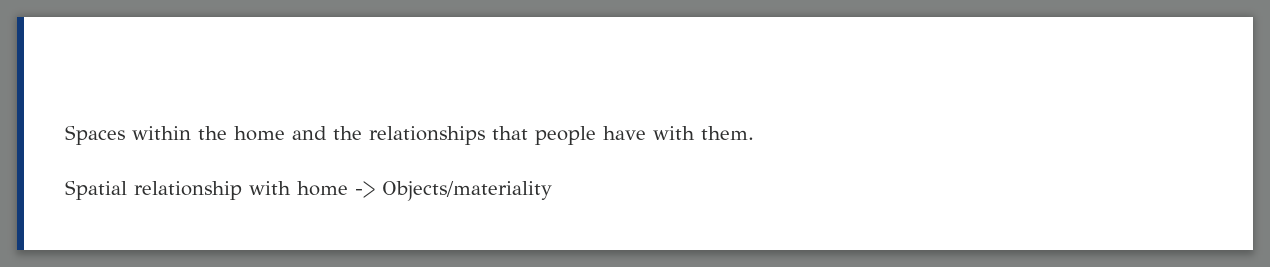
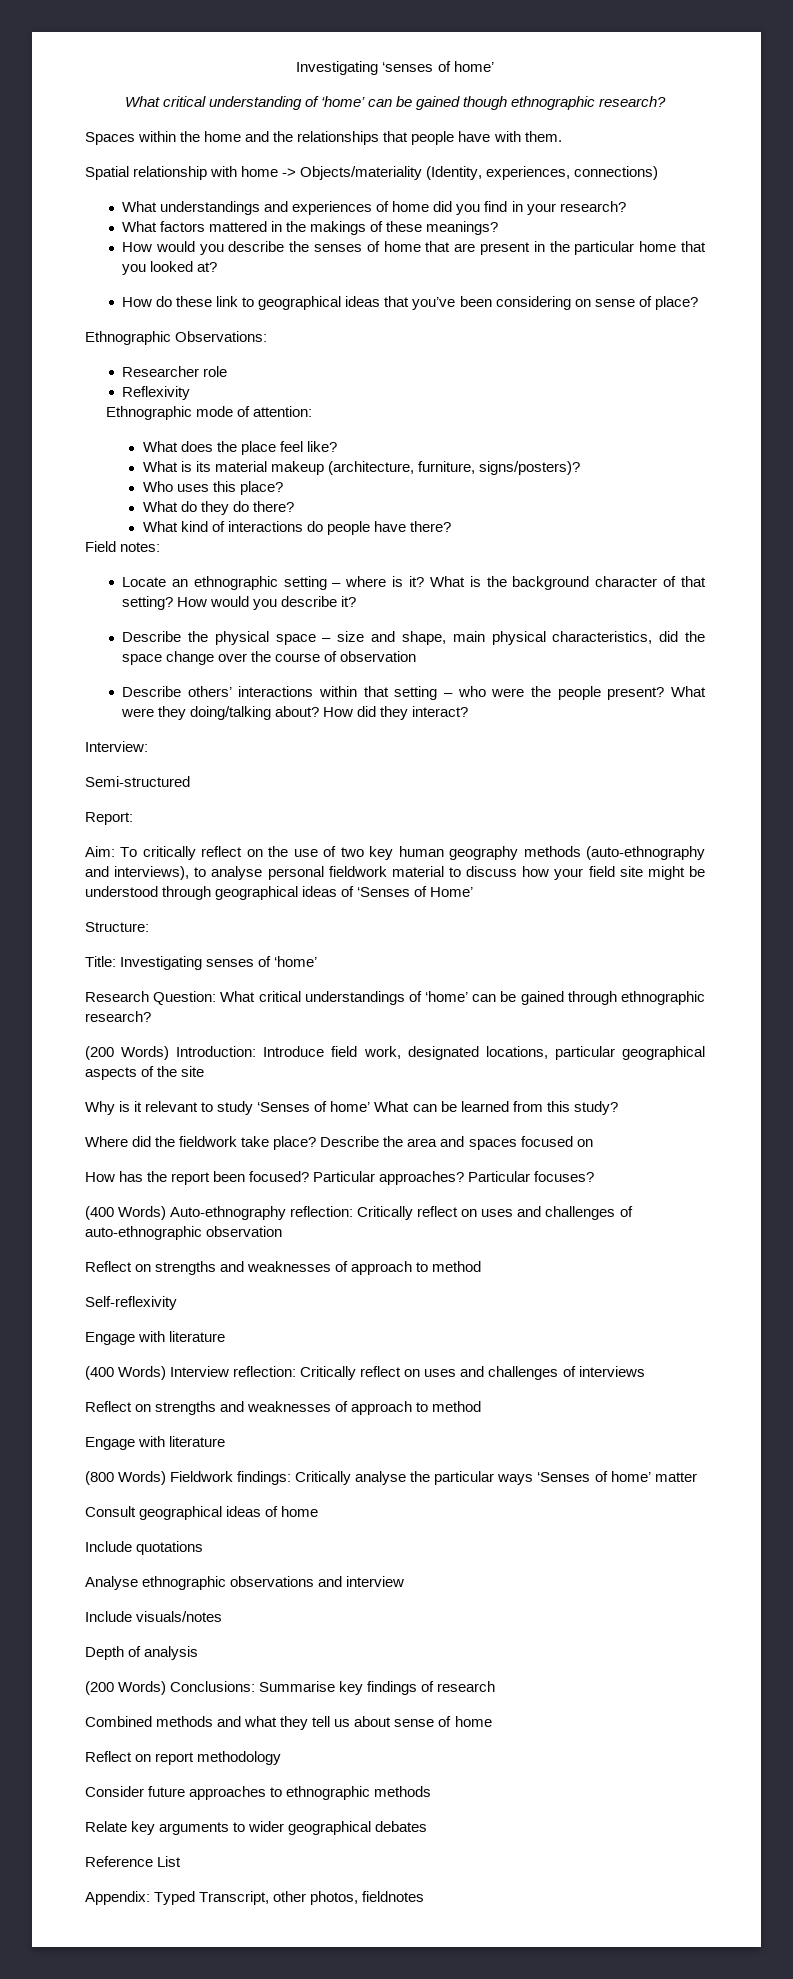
+ Investigating ‘senses of home’
+ What critical understanding of ‘home’ can be gained though ethnographic research?
- Spatial relationship with home -> Objects/materiality
+ Spatial relationship with home -> Objects/materiality (Identity, experiences, connections)
+ What understandings and experiences of home did you find in your research?
+ What factors mattered in the makings of these meanings?
+ How would you describe the senses of home that are present in the particular home that you looked at?
+ How do these link to geographical ideas that you’ve been considering on sense of place?
+ Ethnographic Observations:
+ Researcher role
+ Reflexivity
+ Ethnographic mode of attention:
+ What does the place feel like?
+ What is its material makeup (architecture, furniture, signs/posters)?
+ Who uses this place?
+ What do they do there?
+ What kind of interactions do people have there?
+ Field notes:
+ Locate an ethnographic setting – where is it? What is the background character of that setting? How would you describe it?
+ Describe the physical space – size and shape, main physical characteristics, did the space change over the course of observation
+ Describe others’ interactions within that setting – who were the people present? What were they doing/talking about? How did they interact?
+ Interview:
+ Semi-structured
+ Report:
+ Aim: To critically reflect on the use of two key human geography methods (auto-ethnography and interviews), to analyse personal fieldwork material to discuss how your field site might be understood through geographical ideas of ‘Senses of Home’
+ Structure:
+ Title: Investigating senses of ‘home’
+ Research Question: What critical understandings of ‘home’ can be gained through ethnographic research?
+ (200 Words) Introduction: Introduce field work, designated locations, particular geographical aspects of the site
+ Why is it relevant to study ‘Senses of home’ What can be learned from this study?
+ Where did the fieldwork take place? Describe the area and spaces focused on
+ How has the report been focused? Particular approaches? Particular focuses?
+ (400 Words) Auto-ethnography reflection: Critically reflect on uses and challenges of auto-ethnographic observation
+ Reflect on strengths and weaknesses of approach to method
+ Self-reflexivity
+ Engage with literature
+ (400 Words) Interview reflection: Critically reflect on uses and challenges of interviews
+ Reflect on strengths and weaknesses of approach to method
+ Engage with literature
+ (800 Words) Fieldwork findings: Critically analyse the particular ways ‘Senses of home’ matter
+ Consult geographical ideas of home
+ Include quotations
+ Analyse ethnographic observations and interview
+ Include visuals/notes
+ Depth of analysis
+ (200 Words) Conclusions: Summarise key findings of research
+ Combined methods and what they tell us about sense of home
+ Reflect on report methodology
+ Consider future approaches to ethnographic methods
+ Relate key arguments to wider geographical debates
+ Reference List
+ Appendix: Typed Transcript, other photos, fieldnotes

